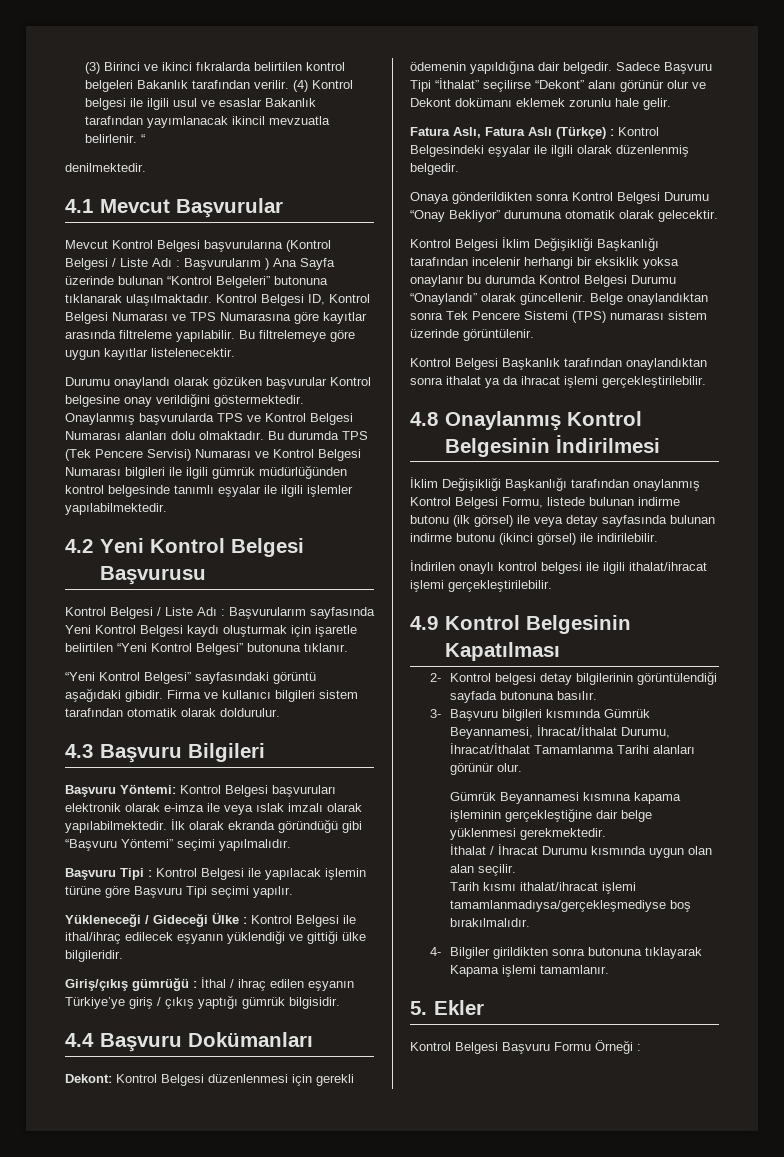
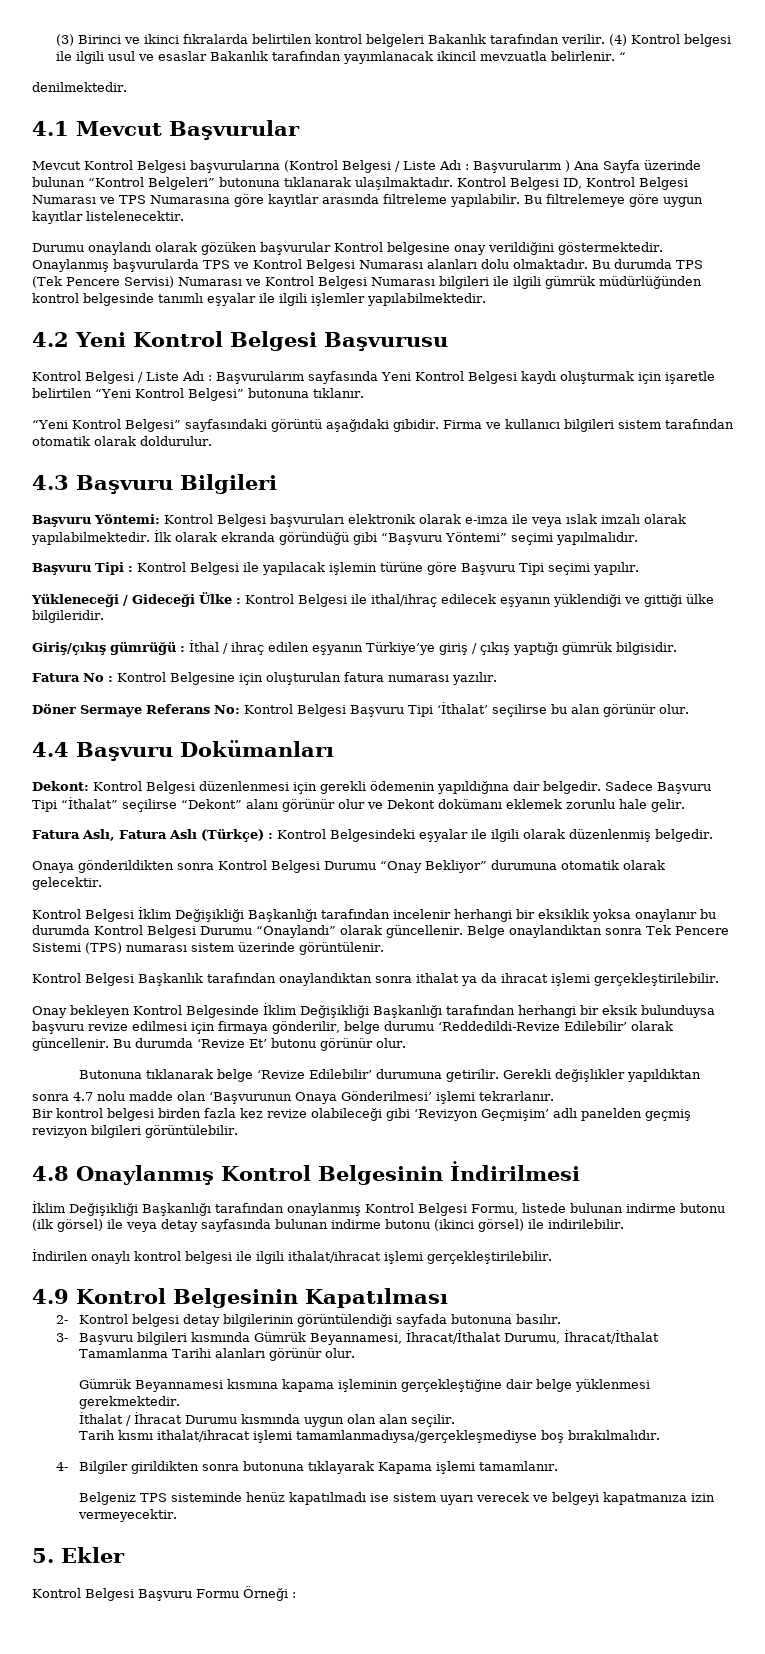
+ Fatura No : Kontrol Belgesine için oluşturulan fatura numarası yazılır.
+ Döner Sermaye Referans No: Kontrol Belgesi Başvuru Tipi ‘İthalat’ seçilirse bu alan görünür olur.
+ Onay bekleyen Kontrol Belgesinde İklim Değişikliği Başkanlığı tarafından herhangi bir eksik bulunduysa başvuru revize edilmesi için firmaya gönderilir, belge durumu ‘Reddedildi-Revize Edilebilir’ olarak güncellenir. Bu durumda ‘Revize Et’ butonu görünür olur.
+ Butonuna tıklanarak belge ‘Revize Edilebilir’ durumuna getirilir. Gerekli değişlikler yapıldıktan
+ sonra 4.7 nolu madde olan ‘Başvurunun Onaya Gönderilmesi’ işlemi tekrarlanır.
+ Bir kontrol belgesi birden fazla kez revize olabileceği gibi ‘Revizyon Geçmişim’ adlı panelden geçmiş revizyon bilgileri görüntülebilir.
+ Belgeniz TPS sisteminde henüz kapatılmadı ise sistem uyarı verecek ve belgeyi kapatmanıza izin vermeyecektir.

